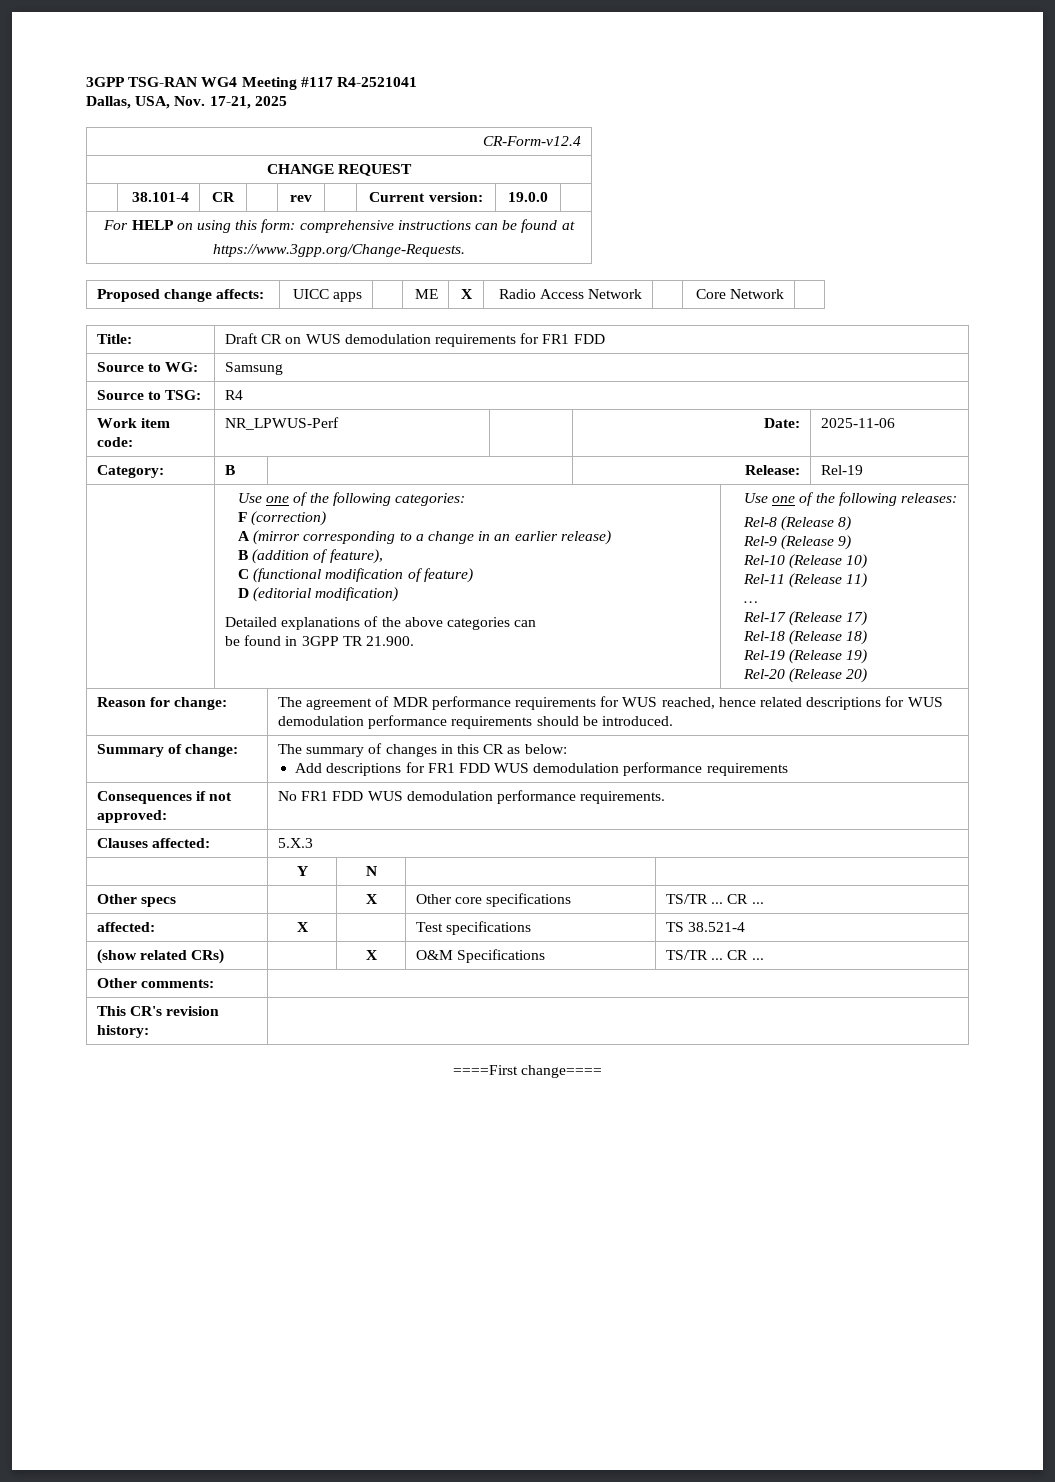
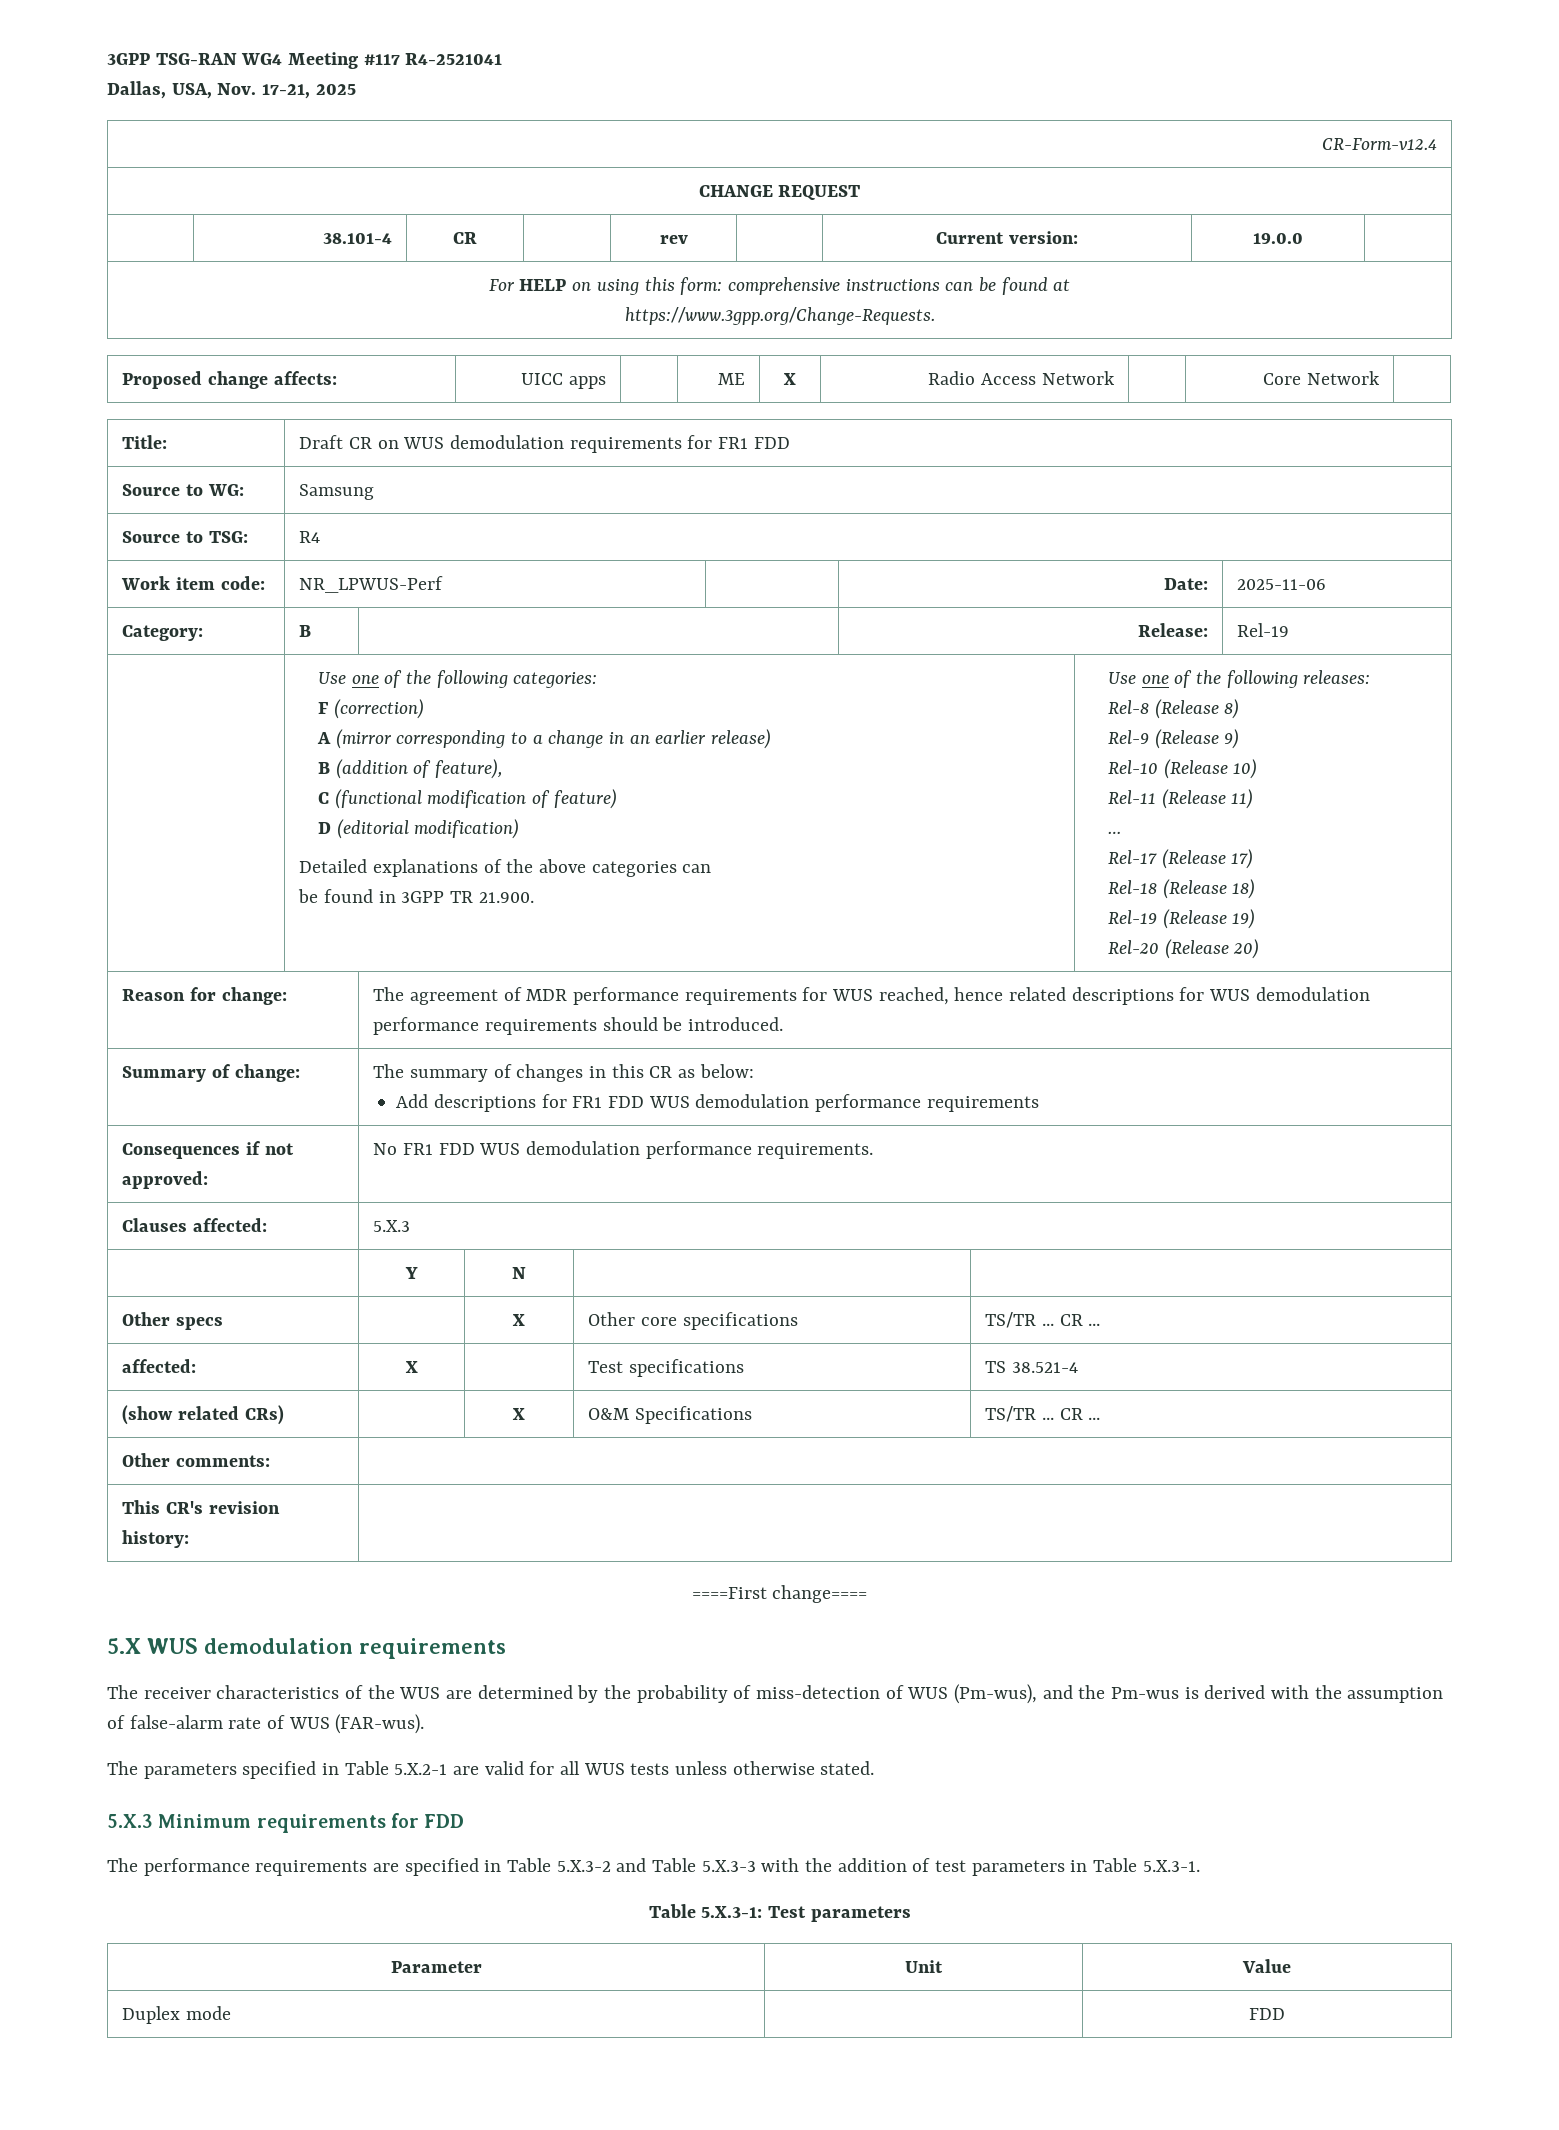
+ 5.X WUS demodulation requirements
+ The receiver characteristics of the WUS are determined by the probability of miss-detection of WUS (Pm-wus), and the Pm-wus is derived with the assumption of false-alarm rate of WUS (FAR-wus).
+ The parameters specified in Table 5.X.2-1 are valid for all WUS tests unless otherwise stated.
+ 5.X.3 Minimum requirements for FDD
+ The performance requirements are specified in Table 5.X.3-2 and Table 5.X.3-3 with the addition of test parameters in Table 5.X.3-1.
+ Table 5.X.3-1: Test parameters
+ Parameter | Unit | Value
+ Duplex mode | | FDD

